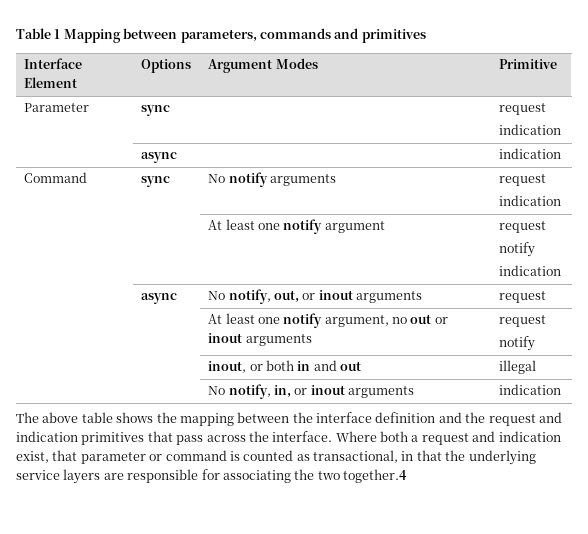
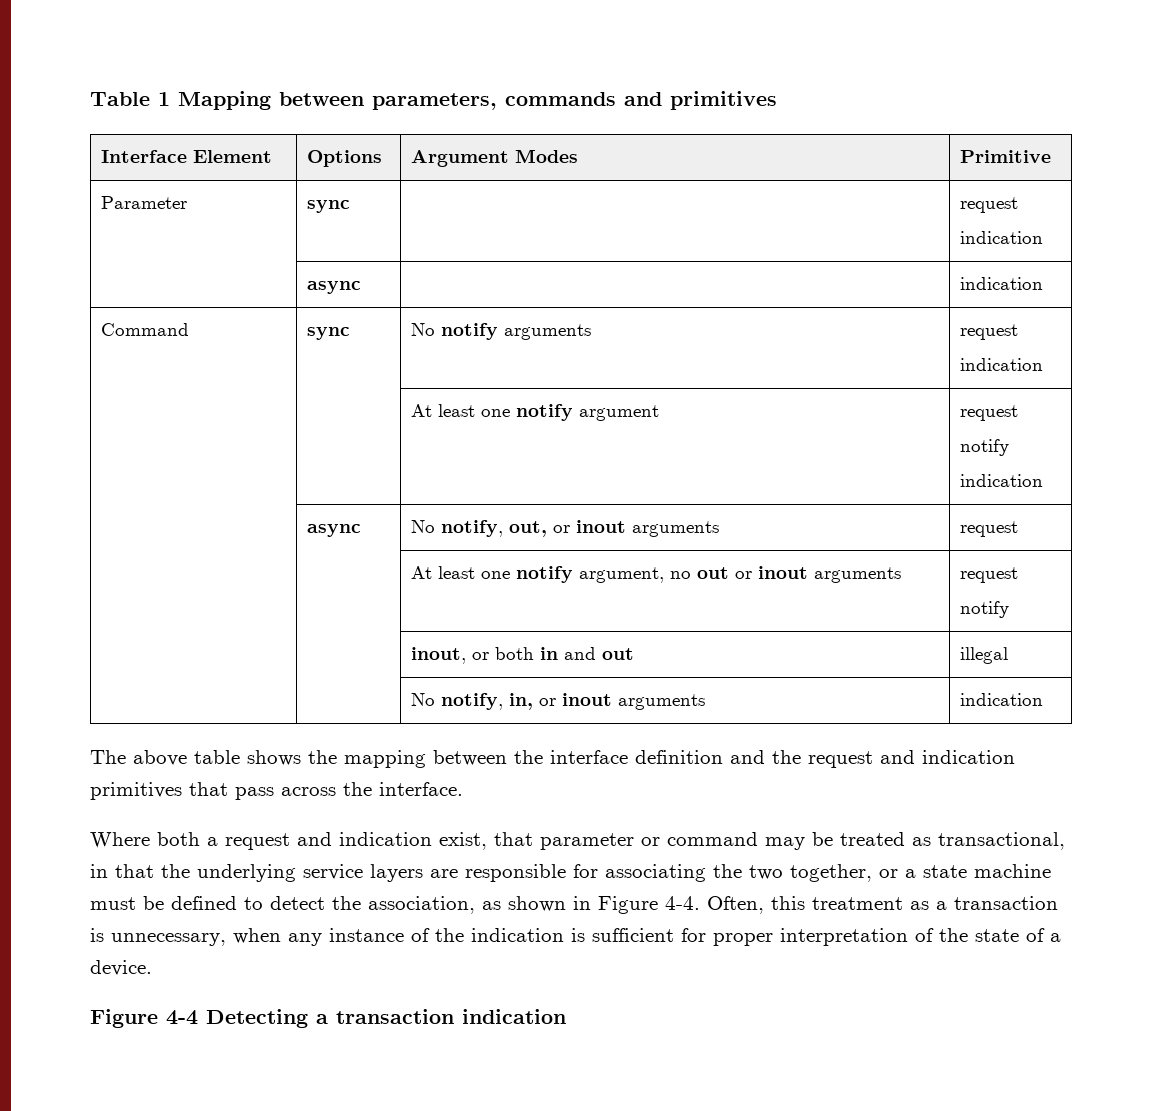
- The above table shows the mapping between the interface definition and the request and indication primitives that pass across the interface. Where both a request and indication exist, that parameter or command is counted as transactional, in that the underlying service layers are responsible for associating the two together.4
+ The above table shows the mapping between the interface definition and the request and indication primitives that pass across the interface.
+ Where both a request and indication exist, that parameter or command may be treated as transactional, in that the underlying service layers are responsible for associating the two together, or a state machine must be defined to detect the association, as shown in Figure 4-4. Often, this treatment as a transaction is unnecessary, when any instance of the indication is sufficient for proper interpretation of the state of a device.
+ Figure 4-4 Detecting a transaction indication

